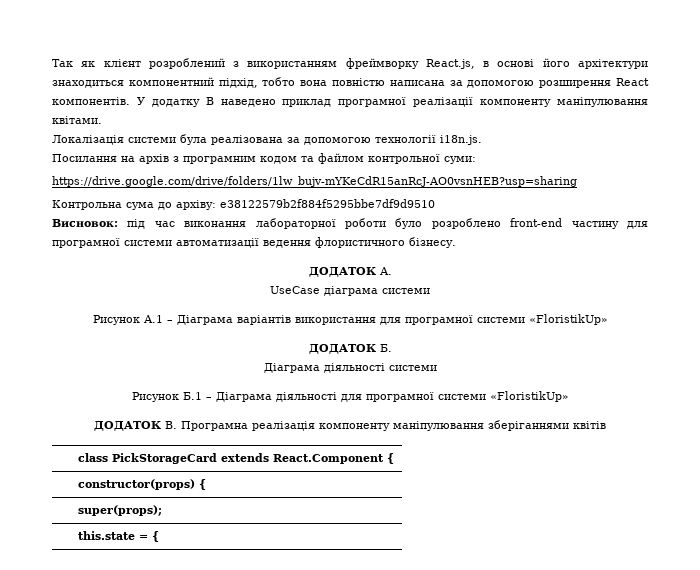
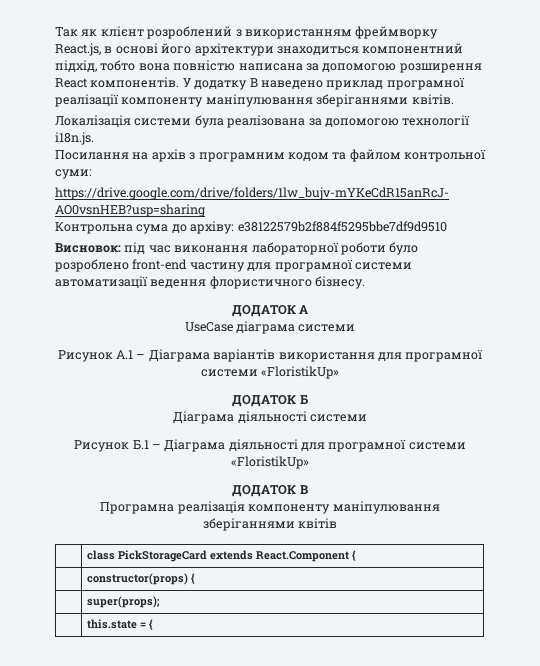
- У додатку В наведено приклад програмної реалізації компоненту маніпулювання квітами.
+ У додатку В наведено приклад програмної реалізації компоненту маніпулювання зберіганнями квітів.
- ДОДАТОК А.
+ ДОДАТОК А
- ДОДАТОК Б.
+ ДОДАТОК Б
- ДОДАТОК В. Програмна реалізація компоненту маніпулювання зберіганнями квітів
+ ДОДАТОК В
+ Програмна реалізація компоненту маніпулювання зберіганнями квітів

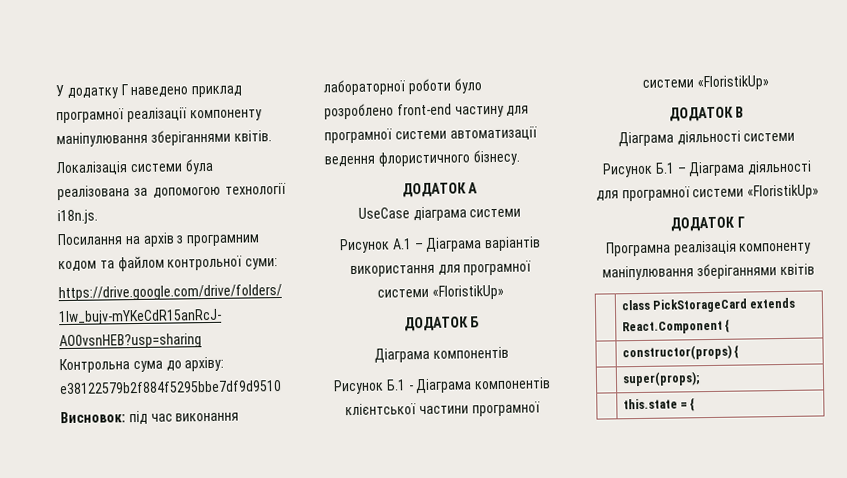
- Так як клієнт розроблений з використанням фреймворку React.js, в основі його архітектури знаходиться компонентний підхід, тобто вона повністю написана за допомогою розширення React компонентів. У додатку В наведено приклад програмної реалізації компоненту маніпулювання зберіганнями квітів.
+ У додатку Г наведено приклад програмної реалізації компоненту маніпулювання зберіганнями квітів.
  ДОДАТОК Б
+ Діаграма компонентів
+ Рисунок Б.1 - Діаграма компонентів клієнтської частини програмної системи «FloristikUp»
+ ДОДАТОК В
- ДОДАТОК В
+ ДОДАТОК Г

